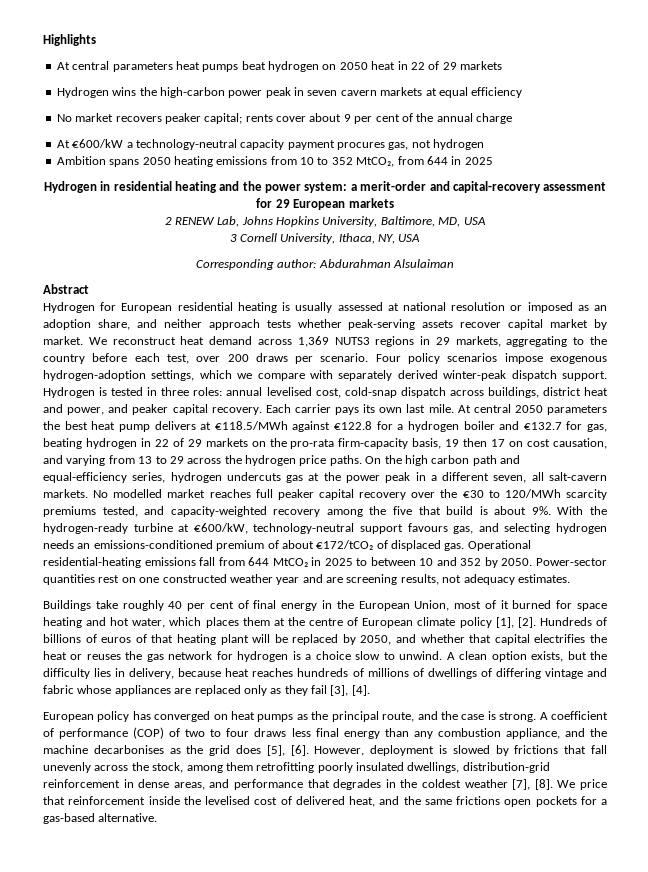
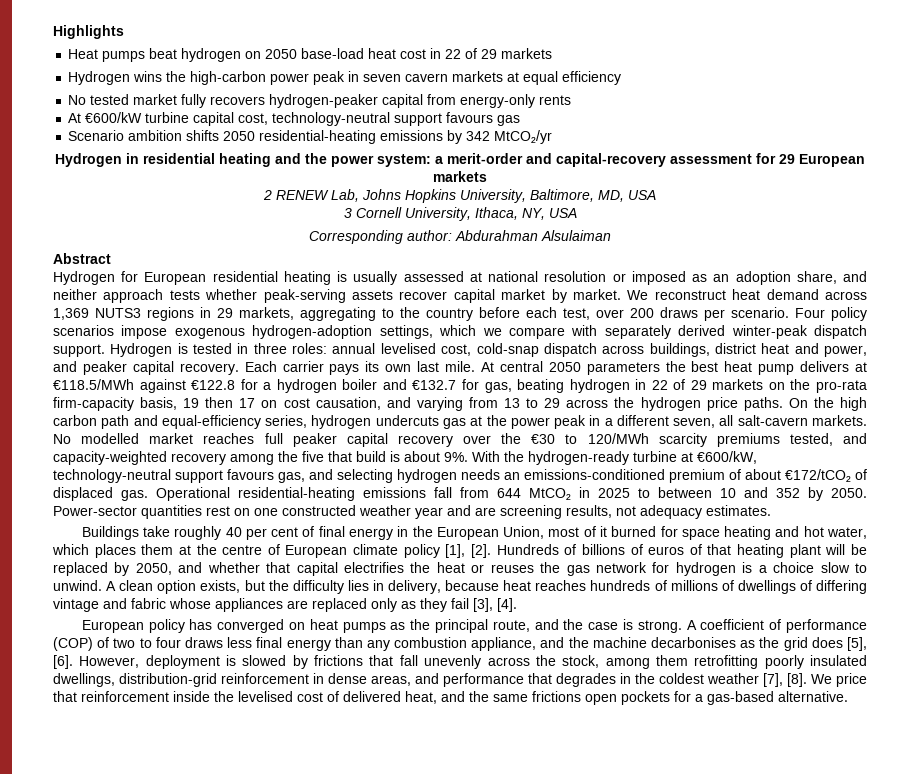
- At central parameters heat pumps beat hydrogen on 2050 heat in 22 of 29 markets
+ Heat pumps beat hydrogen on 2050 base-load heat cost in 22 of 29 markets
- No market recovers peaker capital; rents cover about 9 per cent of the annual charge
- At €600/kW a technology-neutral capacity payment procures gas, not hydrogen
- Ambition spans 2050 heating emissions from 10 to 352 MtCO₂, from 644 in 2025
+ No tested market fully recovers hydrogen-peaker capital from energy-only rents
+ At €600/kW turbine capital cost, technology-neutral support favours gas
+ Scenario ambition shifts 2050 residential-heating emissions by 342 MtCO₂/yr

